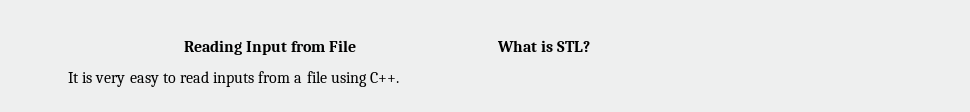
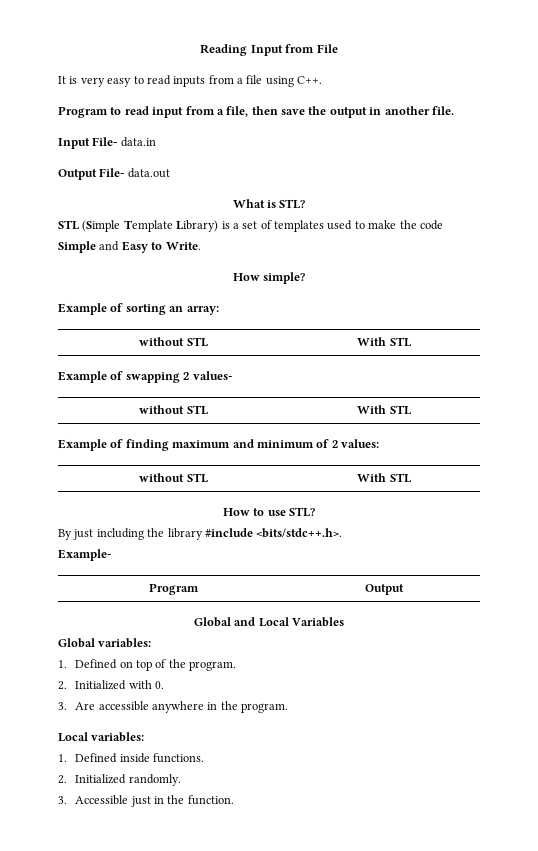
+ Program to read input from a file, then save the output in another file.
+ Input File- data.in
+ Output File- data.out
  What is STL?
+ STL (Simple Template Library) is a set of templates used to make the code Simple and Easy to Write.
+ How simple?
+ Example of sorting an array:
+ without STL | With STL
+ Example of swapping 2 values-
+ without STL | With STL
+ Example of finding maximum and minimum of 2 values:
+ without STL | With STL
+ How to use STL?
+ By just including the library #include <bits/stdc++.h>.
+ Example-
+ Program | Output
+ Global and Local Variables
+ Global variables:
+ 1. Defined on top of the program.
+ 2. Initialized with 0.
+ 3. Are accessible anywhere in the program.
+ Local variables:
+ 1. Defined inside functions.
+ 2. Initialized randomly.
+ 3. Accessible just in the function.

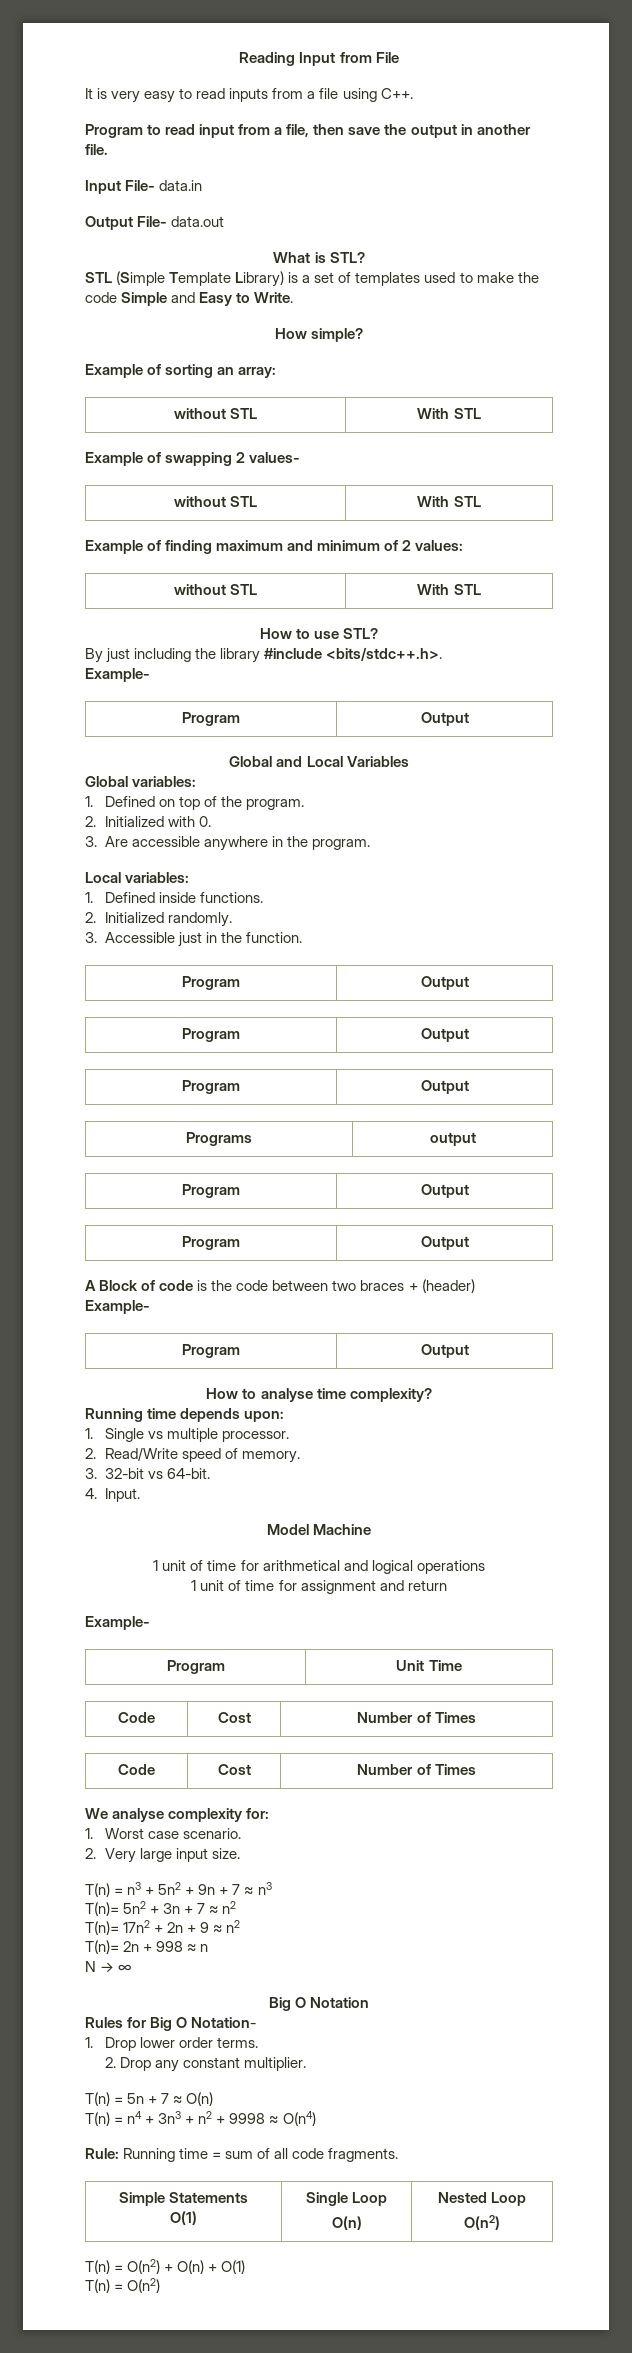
  3. Accessible just in the function.
+ Program | Output
+ Program | Output
+ Program | Output
+ Programs | output
+ Program | Output
+ Program | Output
+ A Block of code is the code between two braces + (header)
+ Example-
+ Program | Output
+ How to analyse time complexity?
+ Running time depends upon:
+ 1. Single vs multiple processor.
+ 2. Read/Write speed of memory.
+ 3. 32-bit vs 64-bit.
+ 4. Input.
+ Model Machine
+ 1 unit of time for arithmetical and logical operations
+ 1 unit of time for assignment and return
+ Example-
+ Program | Unit Time
+ Code | Cost | Number of Times
+ Code | Cost | Number of Times
+ We analyse complexity for:
+ 1. Worst case scenario.
+ 2. Very large input size.
+ T(n) = n3 + 5n2 + 9n + 7 ≈ n3
+ T(n)= 5n2 + 3n + 7 ≈ n2
+ T(n)= 17n2 + 2n + 9 ≈ n2
+ T(n)= 2n + 998 ≈ n
+ N → ∞
+ Big O Notation
+ Rules for Big O Notation-
+ 1. Drop lower order terms.
+ 2. Drop any constant multiplier.
+ T(n) = 5n + 7 ≈ O(n)
+ T(n) = n4 + 3n3 + n2 + 9998 ≈ O(n4)
+ Rule: Running time = sum of all code fragments.
+ Simple Statements
+ O(1) | Single Loop
+ O(n) | Nested Loop
+ O(n2)
+ T(n) = O(n2) + O(n) + O(1)
+ T(n) = O(n2)

